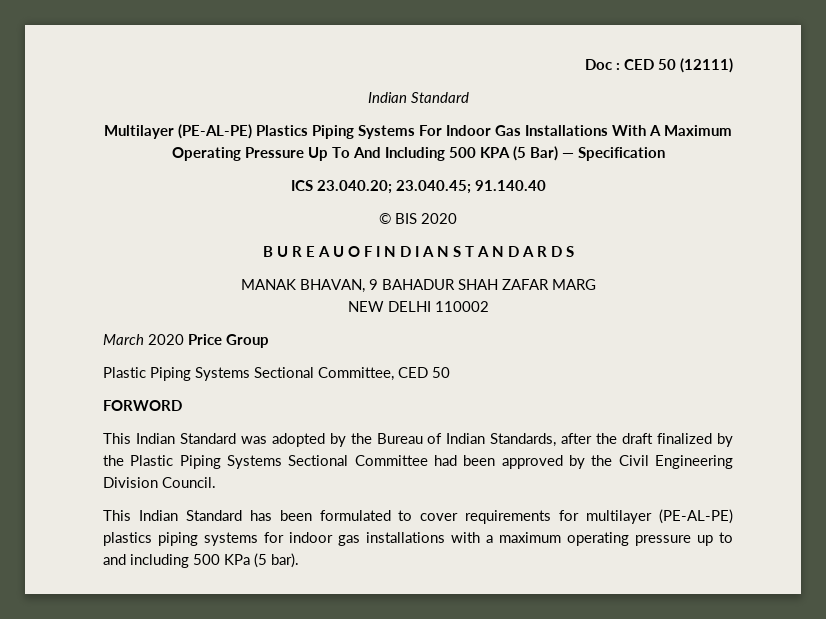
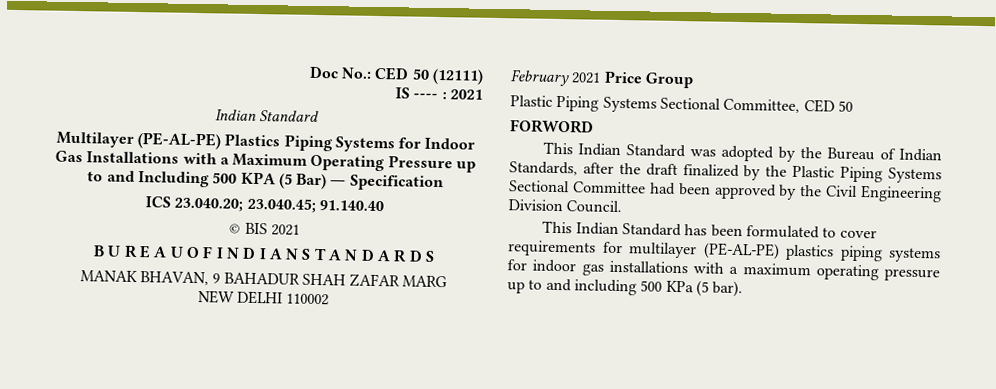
- Doc : CED 50 (12111)
+ Doc No.: CED 50 (12111)
+ IS ---- : 2021
- Multilayer (PE-AL-PE) Plastics Piping Systems For Indoor Gas Installations With A Maximum Operating Pressure Up To And Including 500 KPA (5 Bar) ― Specification
+ Multilayer (PE-AL-PE) Plastics Piping Systems for Indoor Gas Installations with a Maximum Operating Pressure up to and Including 500 KPA (5 Bar) ― Specification
- © BIS 2020
+ © BIS 2021
- March 2020 Price Group
+ February 2021 Price Group

